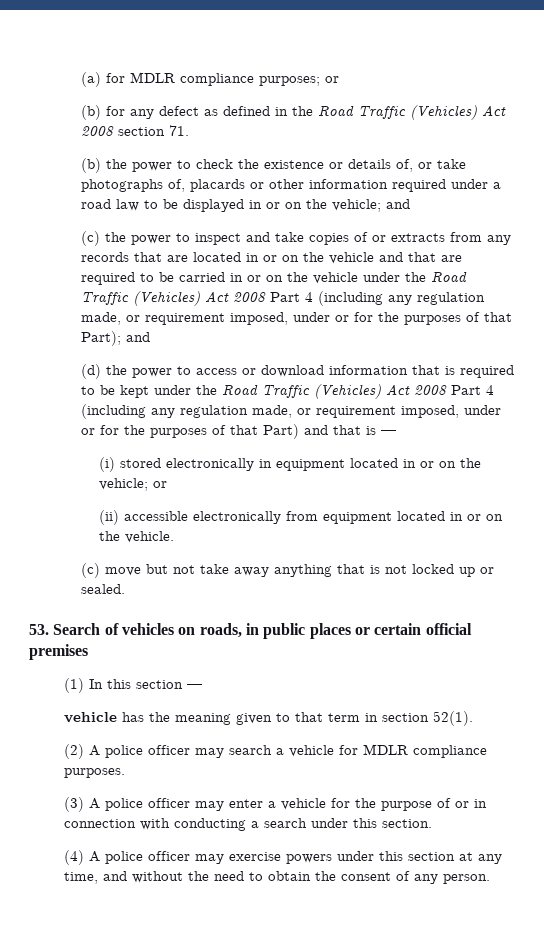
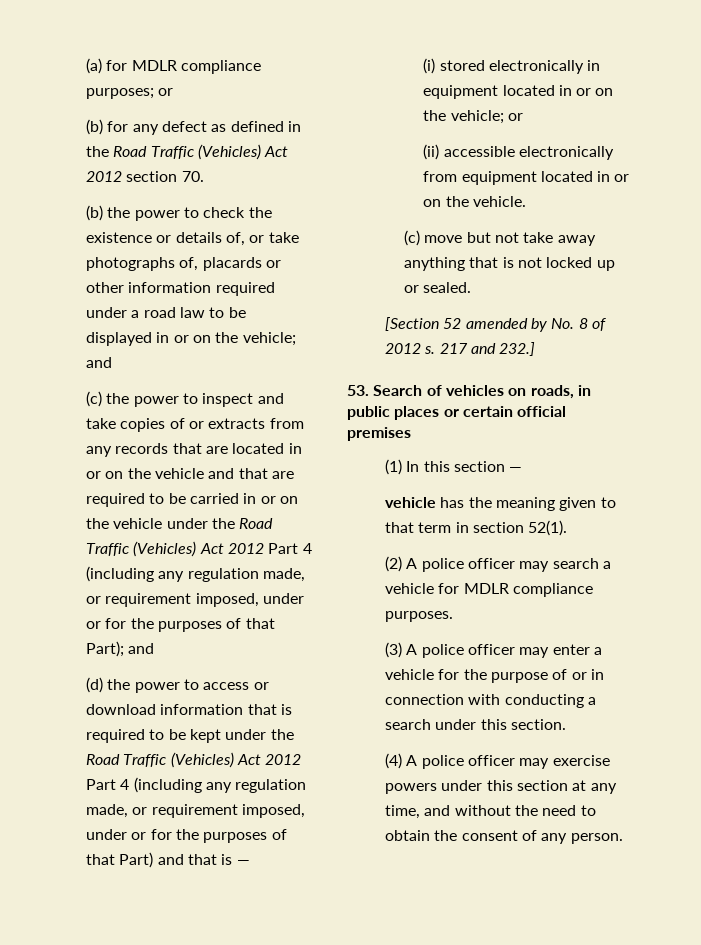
- (b) for any defect as defined in the Road Traffic (Vehicles) Act 2008 section 71.
+ (b) for any defect as defined in the Road Traffic (Vehicles) Act 2012 section 70.
- (c) the power to inspect and take copies of or extracts from any records that are located in or on the vehicle and that are required to be carried in or on the vehicle under the Road Traffic (Vehicles) Act 2008 Part 4 (including any regulation made, or requirement imposed, under or for the purposes of that Part); and
+ (c) the power to inspect and take copies of or extracts from any records that are located in or on the vehicle and that are required to be carried in or on the vehicle under the Road Traffic (Vehicles) Act 2012 Part 4 (including any regulation made, or requirement imposed, under or for the purposes of that Part); and
- (d) the power to access or download information that is required to be kept under the Road Traffic (Vehicles) Act 2008 Part 4 (including any regulation made, or requirement imposed, under or for the purposes of that Part) and that is —
+ (d) the power to access or download information that is required to be kept under the Road Traffic (Vehicles) Act 2012 Part 4 (including any regulation made, or requirement imposed, under or for the purposes of that Part) and that is —
+ [Section 52 amended by No. 8 of 2012 s. 217 and 232.]

